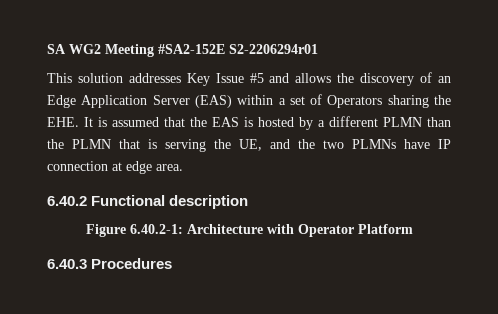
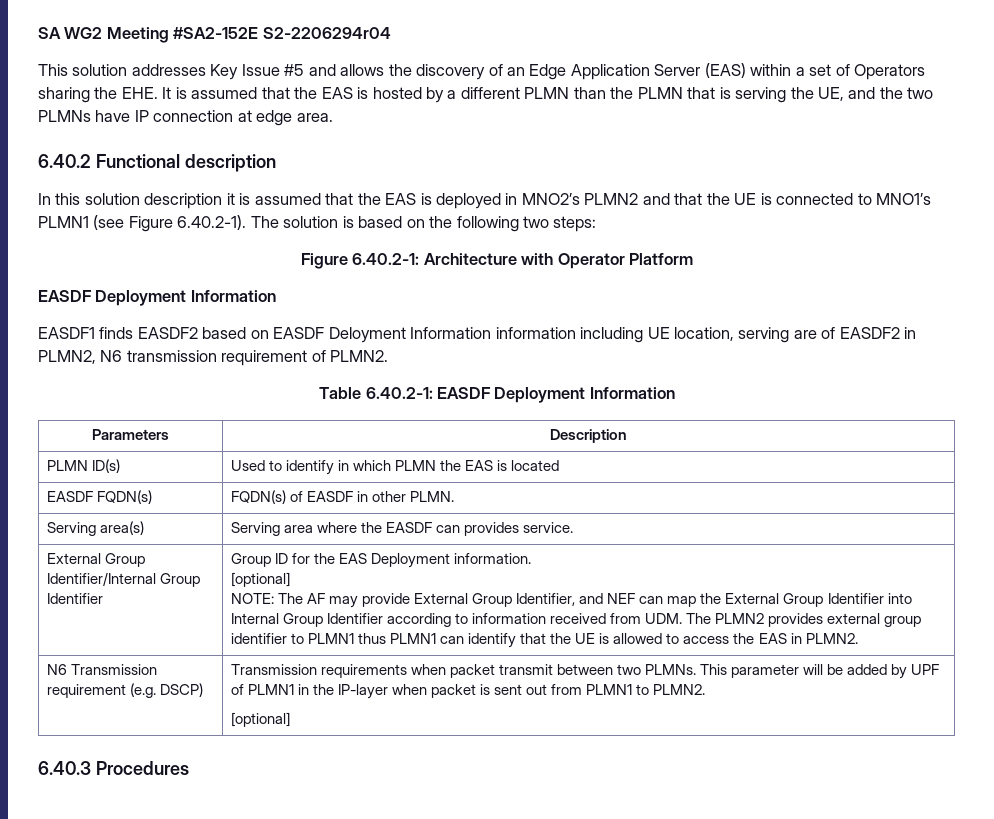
- SA WG2 Meeting #SA2-152E S2-2206294r01
+ SA WG2 Meeting #SA2-152E S2-2206294r04
+ In this solution description it is assumed that the EAS is deployed in MNO2’s PLMN2 and that the UE is connected to MNO1’s PLMN1 (see Figure 6.40.2-1). The solution is based on the following two steps:
  Figure 6.40.2-1: Architecture with Operator Platform
+ EASDF Deployment Information
+ EASDF1 finds EASDF2 based on EASDF Deloyment Information information including UE location, serving are of EASDF2 in PLMN2, N6 transmission requirement of PLMN2.
+ Table 6.40.2-1: EASDF Deployment Information
+ Parameters | Description
+ PLMN ID(s) | Used to identify in which PLMN the EAS is located
+ EASDF FQDN(s) | FQDN(s) of EASDF in other PLMN.
+ Serving area(s) | Serving area where the EASDF can provides service.
+ External Group Identifier/Internal Group Identifier | Group ID for the EAS Deployment information.
+ [optional]
+ NOTE: The AF may provide External Group Identifier, and NEF can map the External Group Identifier into Internal Group Identifier according to information received from UDM. The PLMN2 provides external group identifier to PLMN1 thus PLMN1 can identify that the UE is allowed to access the EAS in PLMN2.
+ N6 Transmission requirement (e.g. DSCP) | Transmission requirements when packet transmit between two PLMNs. This parameter will be added by UPF of PLMN1 in the IP-layer when packet is sent out from PLMN1 to PLMN2.
+ [optional]

